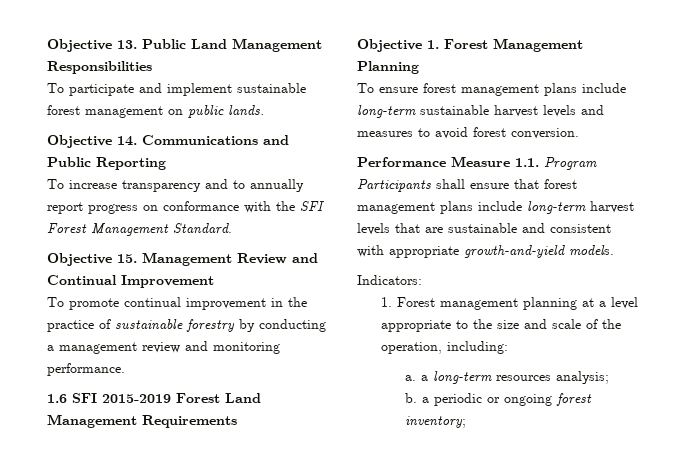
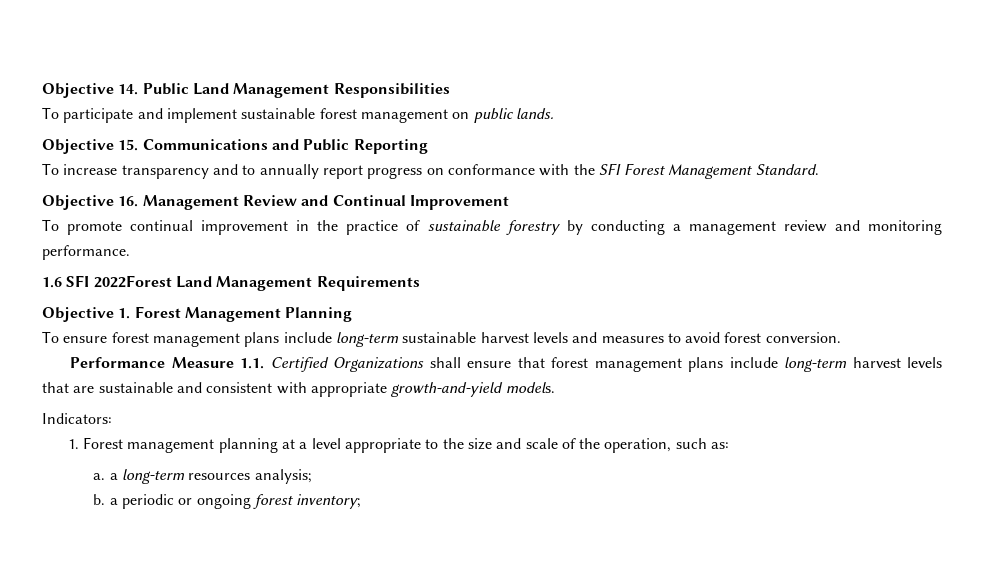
- Objective 13. Public Land Management Responsibilities
+ Objective 14. Public Land Management Responsibilities
- Objective 14. Communications and Public Reporting
+ Objective 15. Communications and Public Reporting
- Objective 15. Management Review and Continual Improvement
+ Objective 16. Management Review and Continual Improvement
- 1.6 SFI 2015-2019 Forest Land Management Requirements
+ 1.6 SFI 2022Forest Land Management Requirements
- Performance Measure 1.1. Program Participants shall ensure that forest management plans include long-term harvest levels that are sustainable and consistent with appropriate growth-and-yield models.
+ Performance Measure 1.1. Certified Organizations shall ensure that forest management plans include long-term harvest levels that are sustainable and consistent with appropriate growth-and-yield models.
- 1. Forest management planning at a level appropriate to the size and scale of the operation, including:
+ 1. Forest management planning at a level appropriate to the size and scale of the operation, such as:

